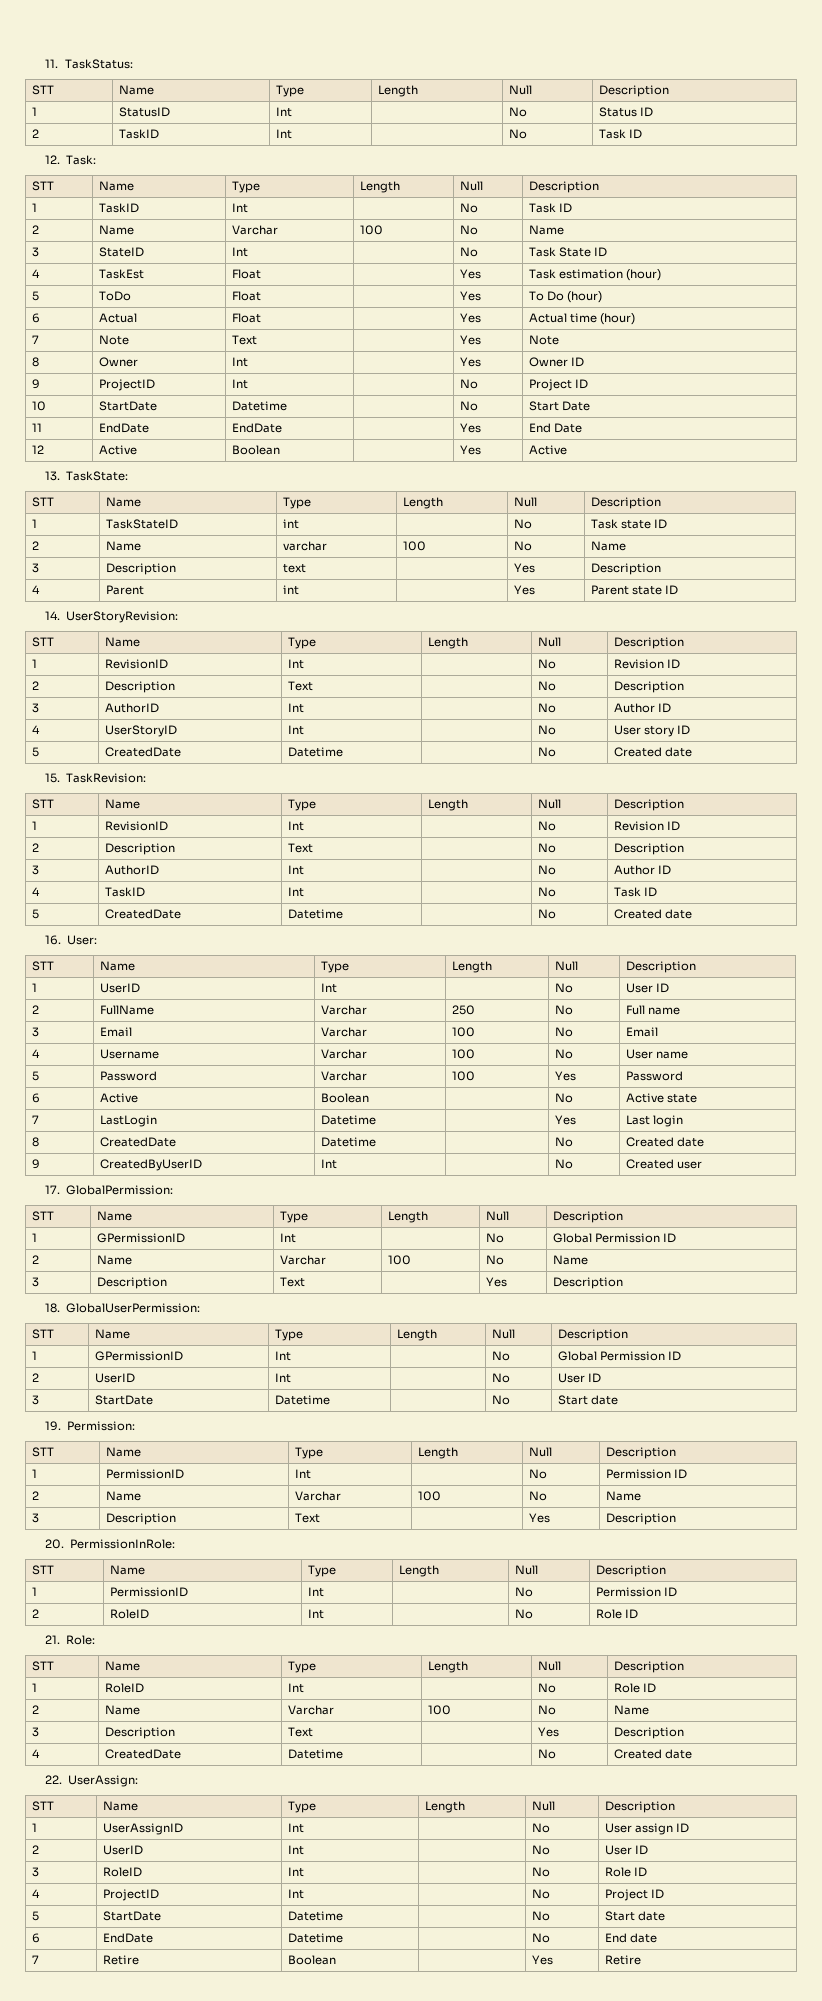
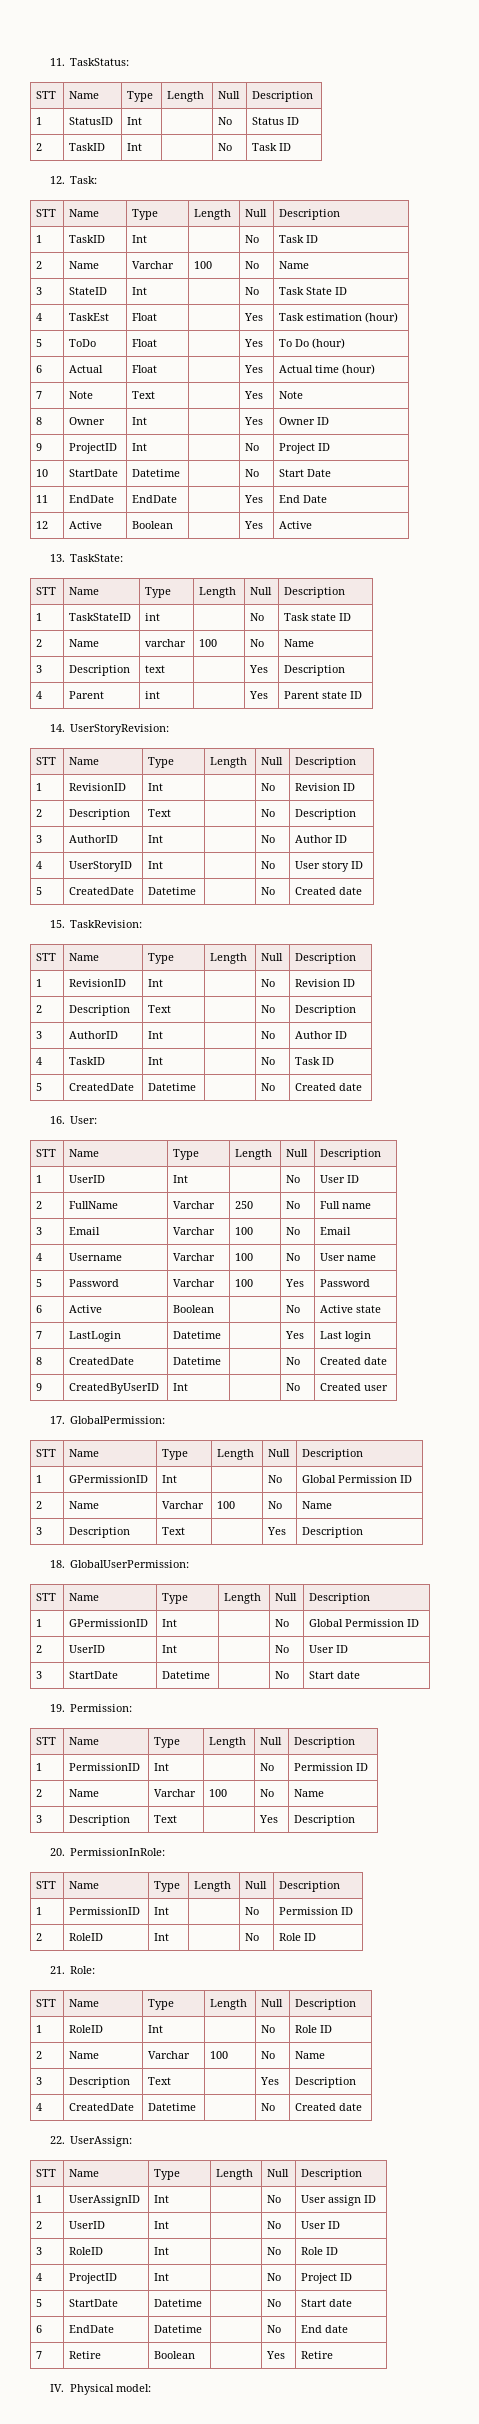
+ IV. Physical model:

